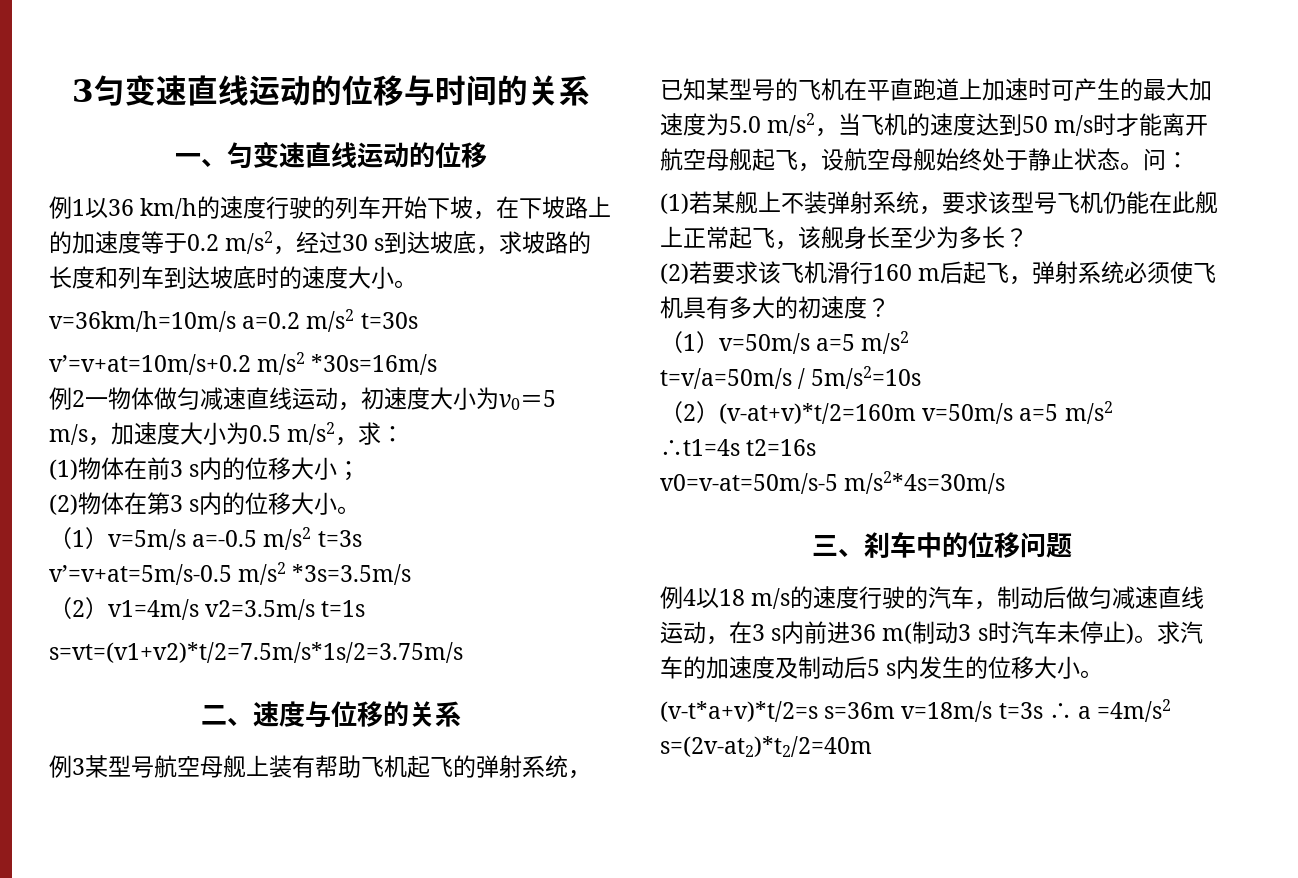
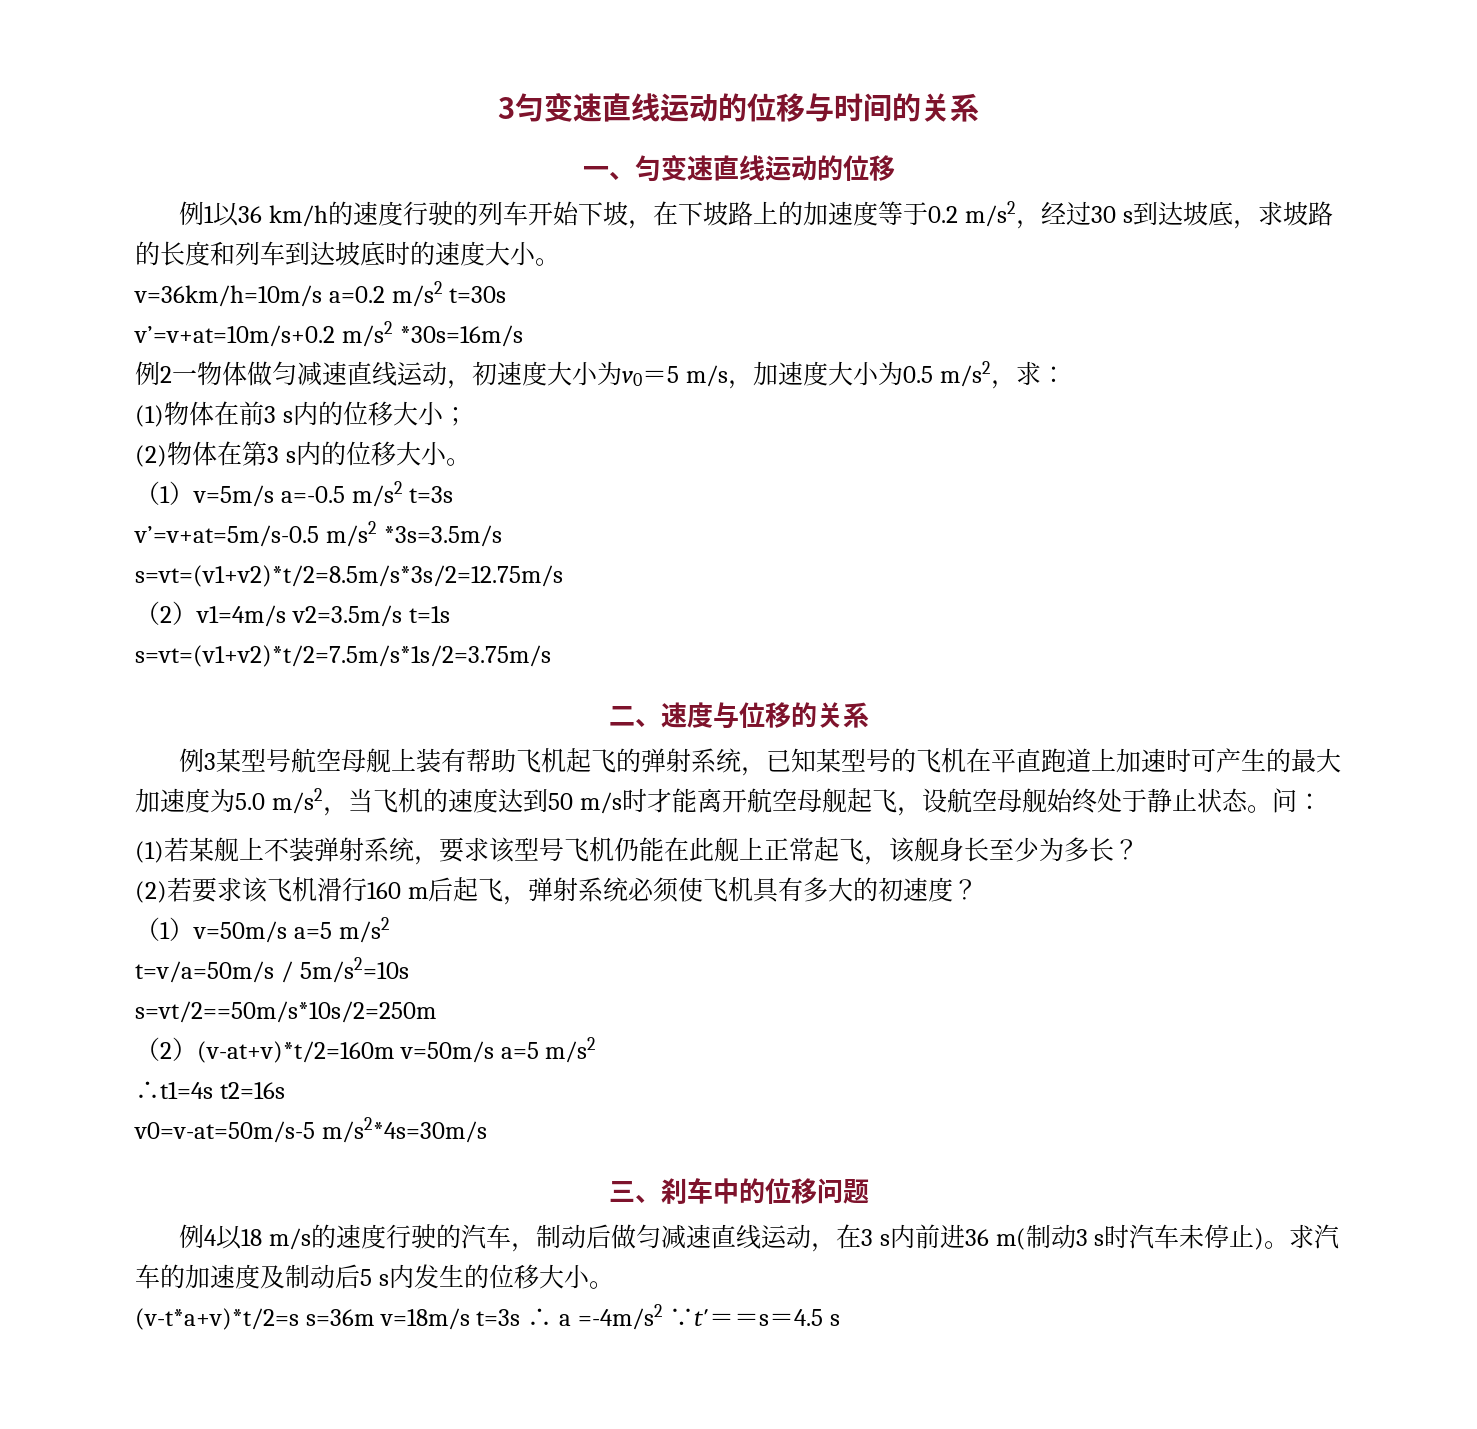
+ s=vt=(v1+v2)*t/2=8.5m/s*3s/2=12.75m/s
+ s=vt/2==50m/s*10s/2=250m
- (v-t*a+v)*t/2=s s=36m v=18m/s t=3s ∴ a =4m/s2 s=(2v-at2)*t2/2=40m
+ (v-t*a+v)*t/2=s s=36m v=18m/s t=3s ∴ a =-4m/s2 ∵t′＝＝s＝4.5 s

